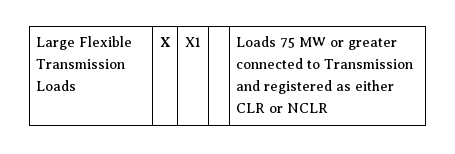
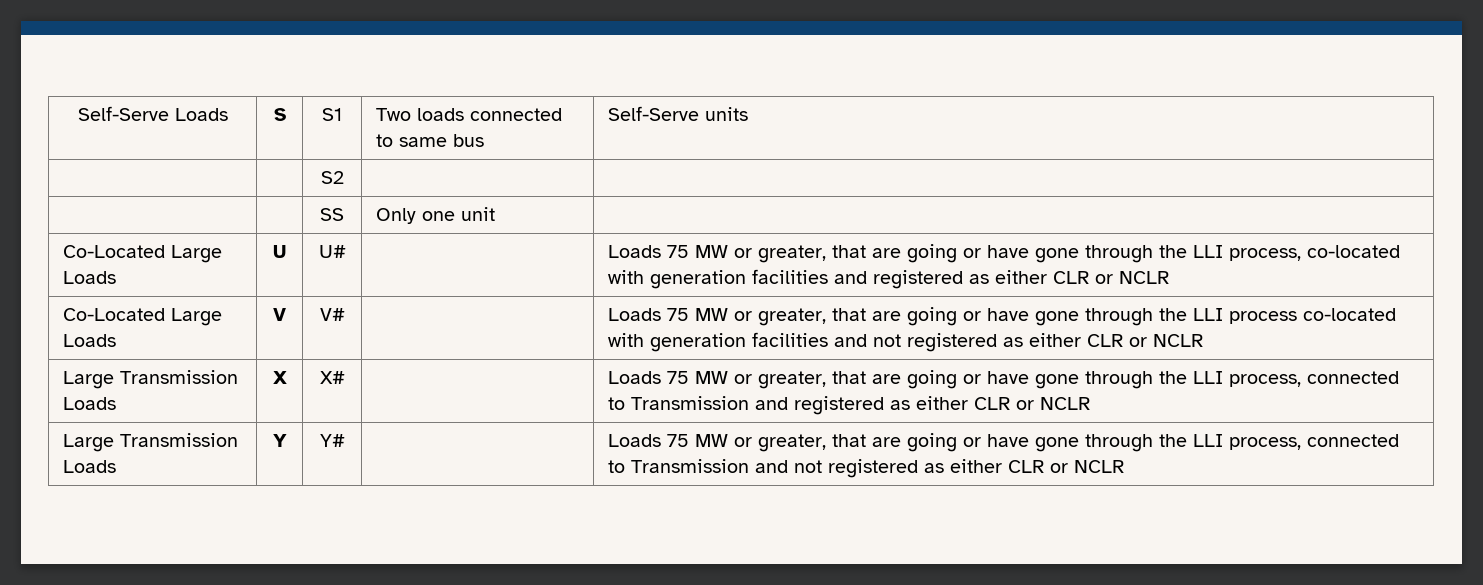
- Large Flexible Transmission Loads | X | X1 | | Loads 75 MW or greater connected to Transmission and registered as either CLR or NCLR
+ Self-Serve Loads | S | S1 | Two loads connected to same bus | Self-Serve units
+ | | S2 | |
+ | | SS | Only one unit |
+ Co-Located Large Loads | U | U# | | Loads 75 MW or greater, that are going or have gone through the LLI process, co-located with generation facilities and registered as either CLR or NCLR
+ Co-Located Large Loads | V | V# | | Loads 75 MW or greater, that are going or have gone through the LLI process co-located with generation facilities and not registered as either CLR or NCLR
+ Large Transmission Loads | X | X# | | Loads 75 MW or greater, that are going or have gone through the LLI process, connected to Transmission and registered as either CLR or NCLR
+ Large Transmission Loads | Y | Y# | | Loads 75 MW or greater, that are going or have gone through the LLI process, connected to Transmission and not registered as either CLR or NCLR

